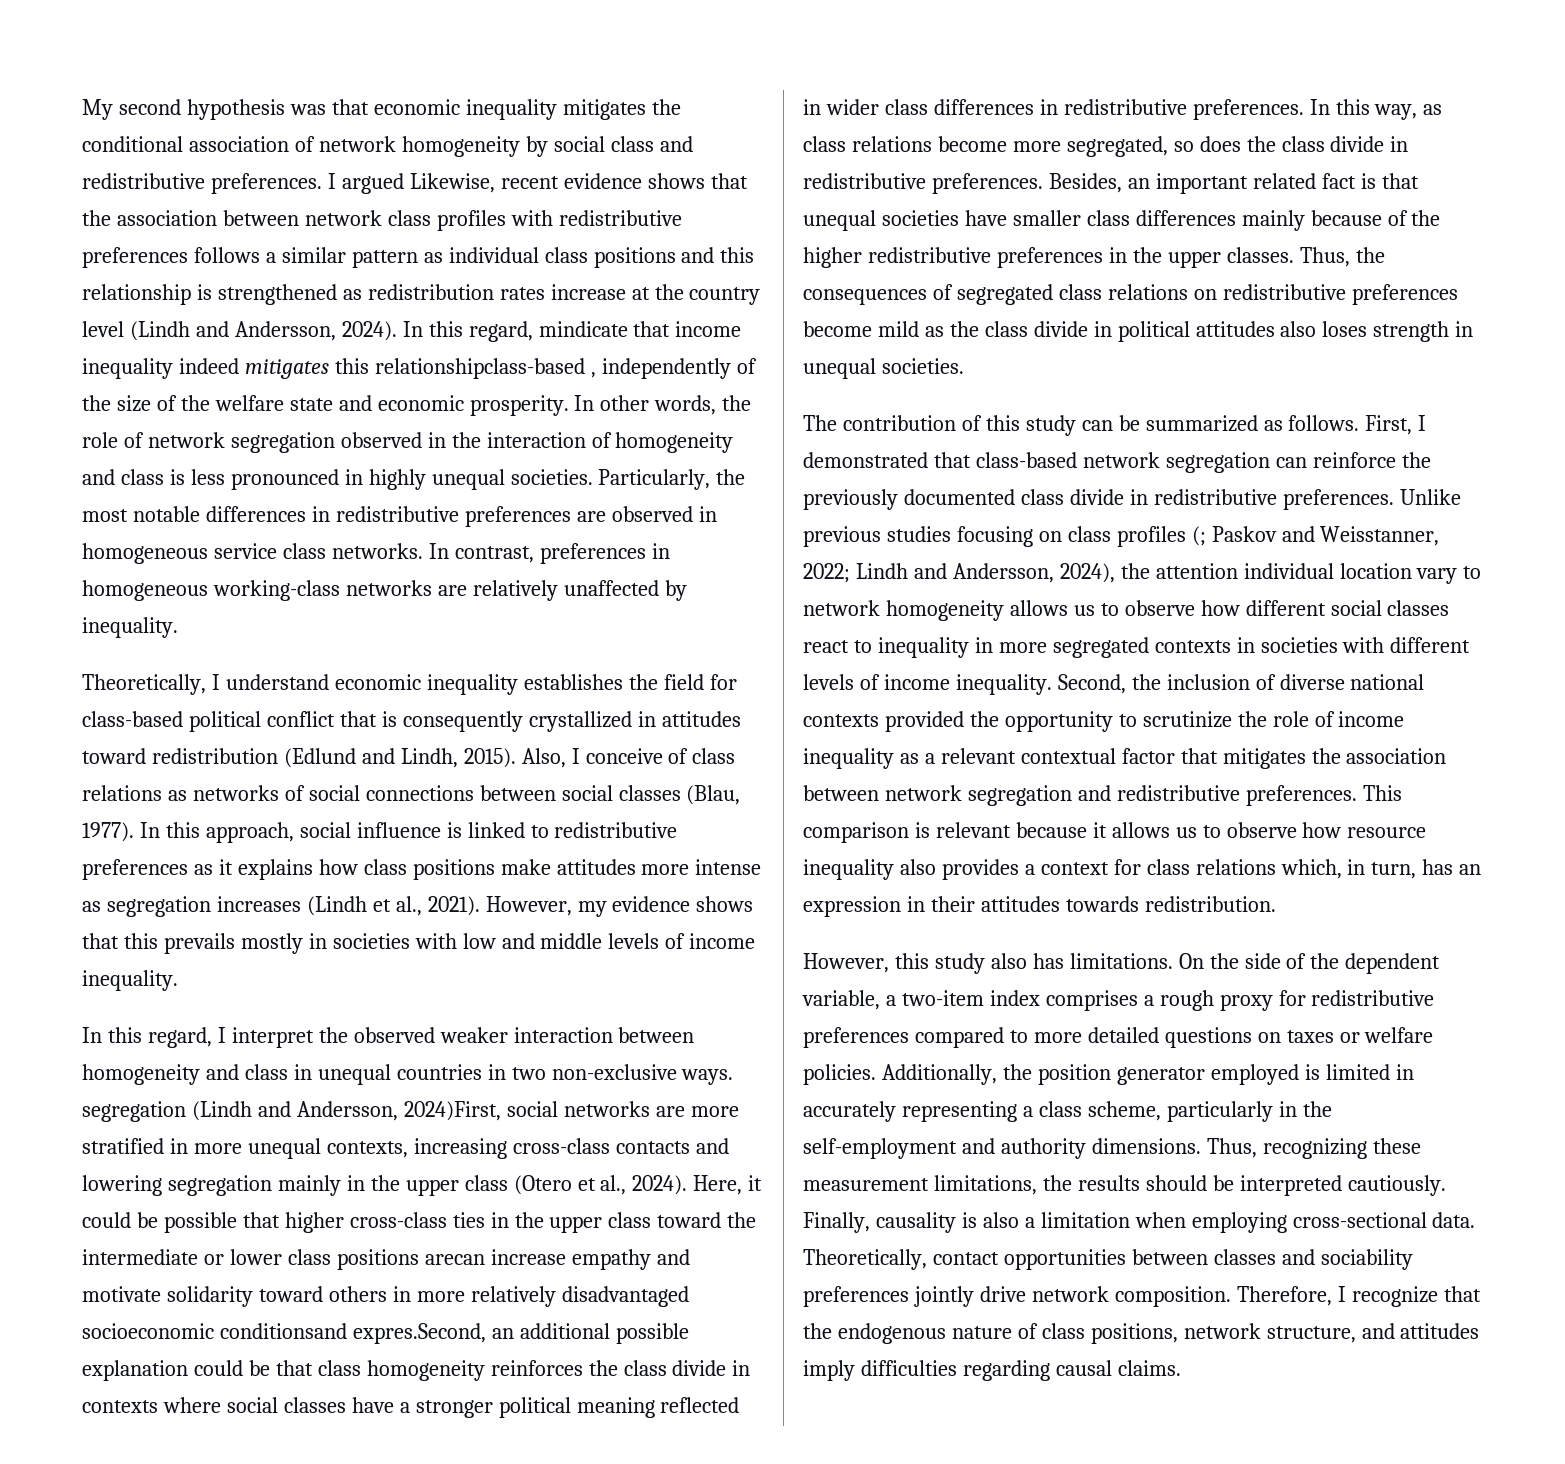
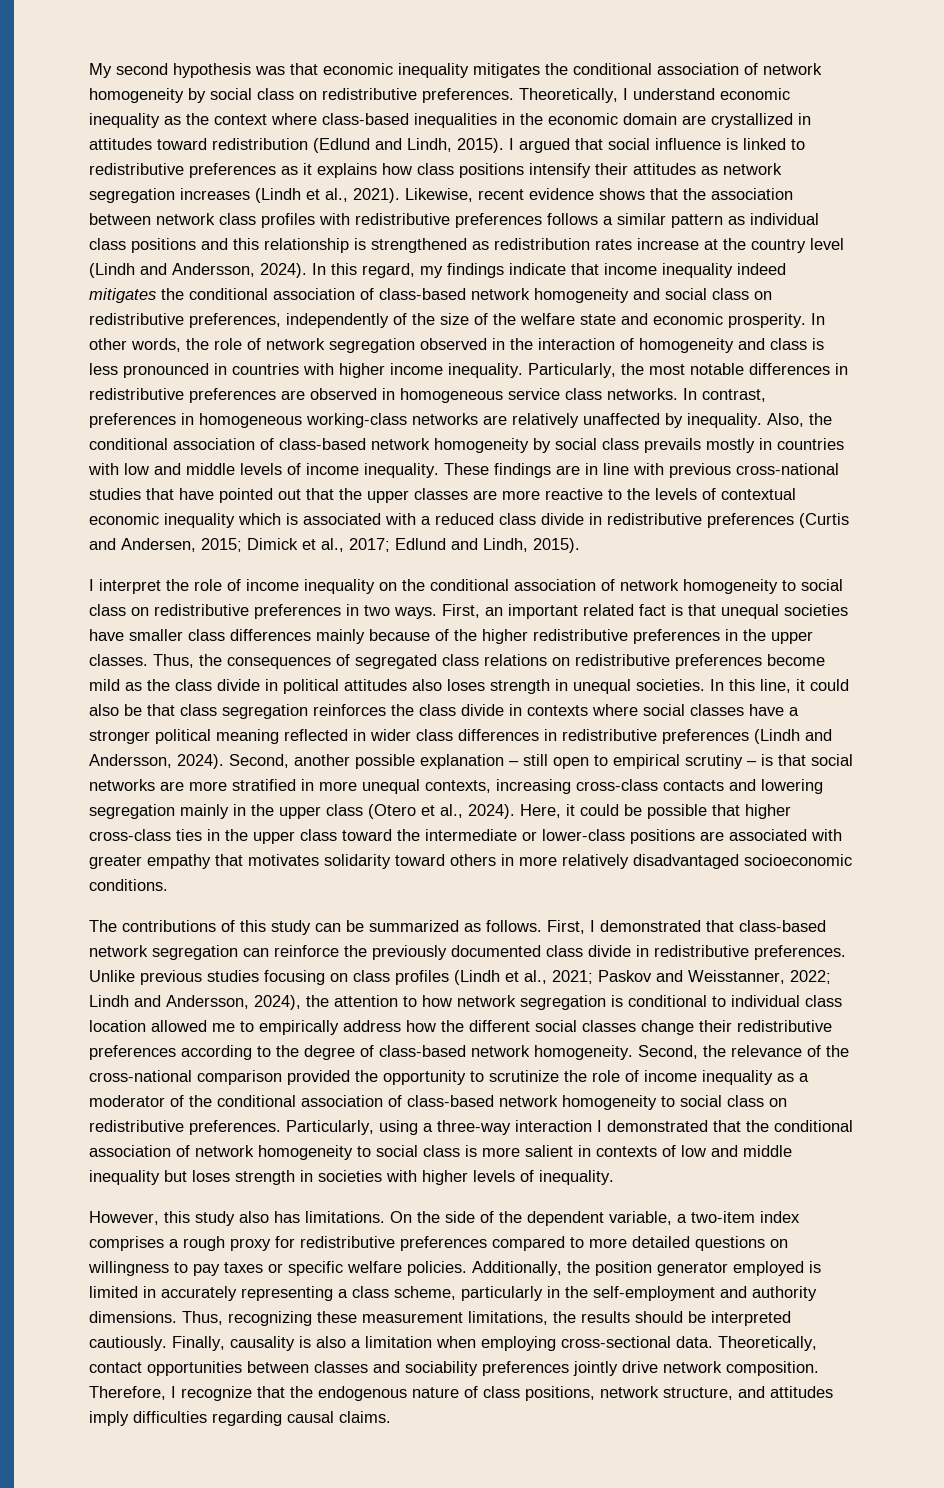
- My second hypothesis was that economic inequality mitigates the conditional association of network homogeneity by social class and redistributive preferences. I argued Likewise, recent evidence shows that the association between network class profiles with redistributive preferences follows a similar pattern as individual class positions and this relationship is strengthened as redistribution rates increase at the country level (Lindh and Andersson, 2024).
+ My second hypothesis was that economic inequality mitigates the conditional association of network homogeneity by social class on redistributive preferences. Theoretically, I understand economic inequality as the context where class-based inequalities in the economic domain are crystallized in attitudes toward redistribution (Edlund and Lindh, 2015). I argued that social influence is linked to redistributive preferences as it explains how class positions intensify their attitudes as network segregation increases (Lindh et al., 2021). Likewise, recent evidence shows that the association between network class profiles with redistributive preferences follows a similar pattern as individual class positions and this relationship is strengthened as redistribution rates increase at the country level (Lindh and Andersson, 2024).
- In this regard, mindicate that income inequality indeed mitigates this relationshipclass-based , independently of the size of the welfare state and economic prosperity.
+ In this regard, my findings indicate that income inequality indeed mitigates the conditional association of class-based network homogeneity and social class on redistributive preferences, independently of the size of the welfare state and economic prosperity.
- In other words, the role of network segregation observed in the interaction of homogeneity and class is less pronounced in highly unequal societies.
+ In other words, the role of network segregation observed in the interaction of homogeneity and class is less pronounced in countries with higher income inequality.
- In contrast, preferences in homogeneous working-class networks are relatively unaffected by inequality.
- Theoretically, I understand economic inequality establishes the field for class-based political conflict that is consequently crystallized in attitudes toward redistribution (Edlund and Lindh, 2015). Also, I conceive of class relations as networks of social connections between social classes (Blau, 1977). In this approach, social influence is linked to redistributive preferences as it explains how class positions make attitudes more intense as segregation increases (Lindh et al., 2021). However, my evidence shows that this prevails mostly in societies with low and middle levels of income inequality.
- In this regard, I interpret the observed weaker interaction between homogeneity and class in unequal countries in two non-exclusive ways. segregation (Lindh and Andersson, 2024)First, social networks are more stratified in more unequal contexts, increasing cross-class contacts and lowering segregation mainly in the upper class (Otero et al., 2024). Here, it could be possible that higher cross-class ties in the upper class toward the intermediate or lower class positions arecan increase empathy and motivate solidarity toward others in more relatively disadvantaged socioeconomic conditionsand expres.Second, an additional possible explanation could be that class homogeneity reinforces the class divide in contexts where social classes have a stronger political meaning reflected in wider class differences in redistributive preferences. In this way, as class relations become more segregated, so does the class divide in redistributive preferences. Besides, an important related fact is that unequal societies have smaller class differences mainly because of the higher redistributive preferences in the upper classes.
+ In contrast, preferences in homogeneous working-class networks are relatively unaffected by inequality. Also, the conditional association of class-based network homogeneity by social class prevails mostly in countries with low and middle levels of income inequality. These findings are in line with previous cross-national studies that have pointed out that the upper classes are more reactive to the levels of contextual economic inequality which is associated with a reduced class divide in redistributive preferences (Curtis and Andersen, 2015; Dimick et al., 2017; Edlund and Lindh, 2015).
+ I interpret the role of income inequality on the conditional association of network homogeneity to social class on redistributive preferences in two ways. First, an important related fact is that unequal societies have smaller class differences mainly because of the higher redistributive preferences in the upper classes.
+ In this line, it could also be that class segregation reinforces the class divide in contexts where social classes have a stronger political meaning reflected in wider class differences in redistributive preferences (Lindh and Andersson, 2024). Second, another possible explanation – still open to empirical scrutiny – is that social networks are more stratified in more unequal contexts, increasing cross-class contacts and lowering segregation mainly in the upper class (Otero et al., 2024). Here, it could be possible that higher cross-class ties in the upper class toward the intermediate or lower-class positions are associated with greater empathy that motivates solidarity toward others in more relatively disadvantaged socioeconomic conditions.
- The contribution of this study can be summarized as follows.
+ The contributions of this study can be summarized as follows.
- Unlike previous studies focusing on class profiles (; Paskov and Weisstanner, 2022; Lindh and Andersson, 2024), the attention individual location vary to network homogeneity allows us to observe how different social classes react to inequality in more segregated contexts in societies with different levels of income inequality. Second, the inclusion of diverse national contexts provided the opportunity to scrutinize the role of income inequality as a relevant contextual factor that mitigates the association between network segregation and redistributive preferences. This comparison is relevant because it allows us to observe how resource inequality also provides a context for class relations which, in turn, has an expression in their attitudes towards redistribution.
+ Unlike previous studies focusing on class profiles (Lindh et al., 2021; Paskov and Weisstanner, 2022; Lindh and Andersson, 2024), the attention to how network segregation is conditional to individual class location allowed me to empirically address how the different social classes change their redistributive preferences according to the degree of class-based network homogeneity. Second, the relevance of the cross-national comparison provided the opportunity to scrutinize the role of income inequality as a moderator of the conditional association of class-based network homogeneity to social class on redistributive preferences. Particularly, using a three-way interaction I demonstrated that the conditional association of network homogeneity to social class is more salient in contexts of low and middle inequality but loses strength in societies with higher levels of inequality.
- On the side of the dependent variable, a two-item index comprises a rough proxy for redistributive preferences compared to more detailed questions on taxes or welfare policies.
+ On the side of the dependent variable, a two-item index comprises a rough proxy for redistributive preferences compared to more detailed questions on willingness to pay taxes or specific welfare policies.

